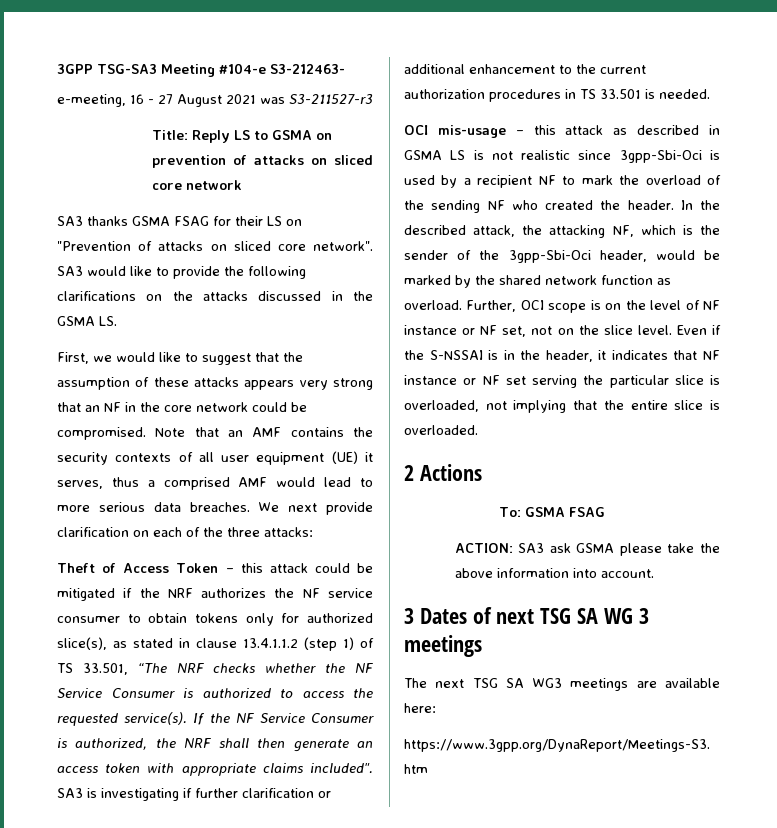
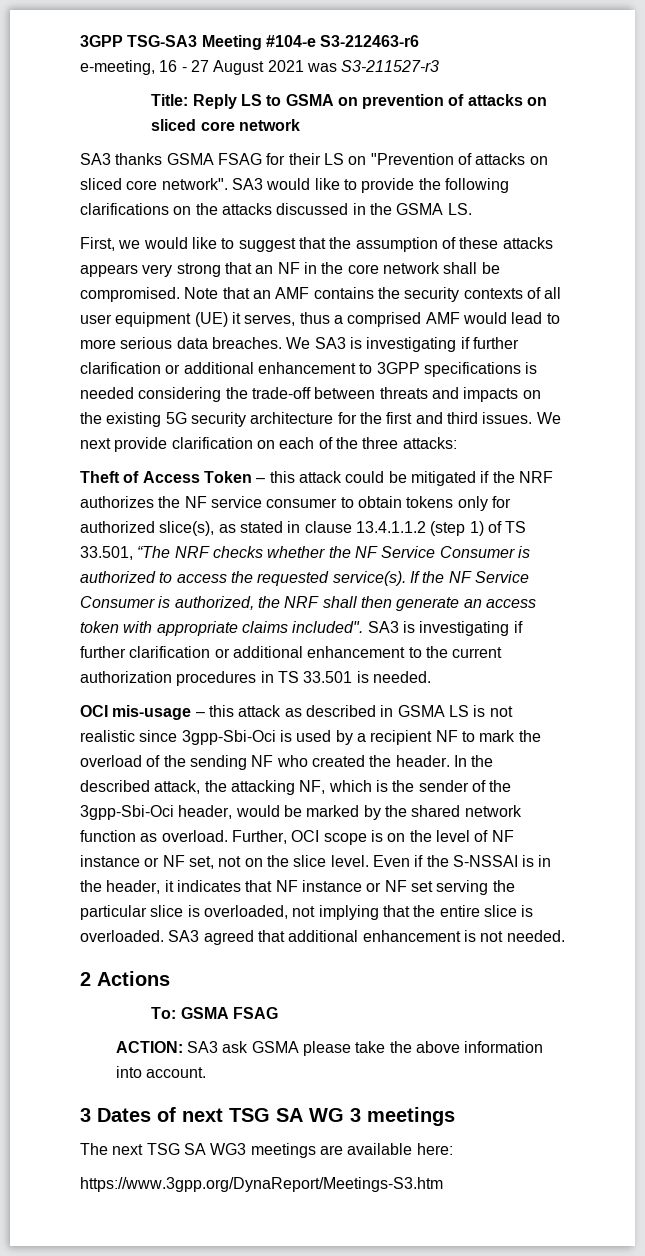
- 3GPP TSG-SA3 Meeting #104-e S3-212463-
+ 3GPP TSG-SA3 Meeting #104-e S3-212463-r6
- First, we would like to suggest that the assumption of these attacks appears very strong that an NF in the core network could be compromised.
+ First, we would like to suggest that the assumption of these attacks appears very strong that an NF in the core network shall be compromised.
- We next provide clarification on each of the three attacks:
+ We SA3 is investigating if further clarification or additional enhancement to 3GPP specifications is needed considering the trade-off between threats and impacts on the existing 5G security architecture for the first and third issues. We next provide clarification on each of the three attacks:
+ SA3 agreed that additional enhancement is not needed.

